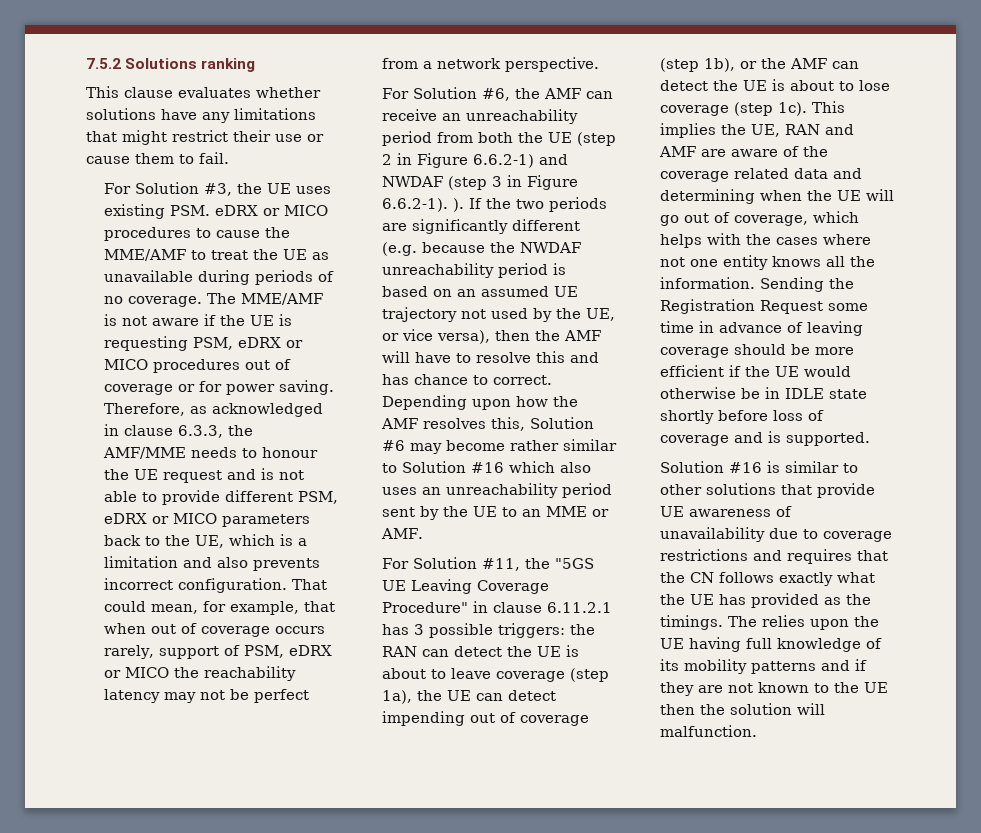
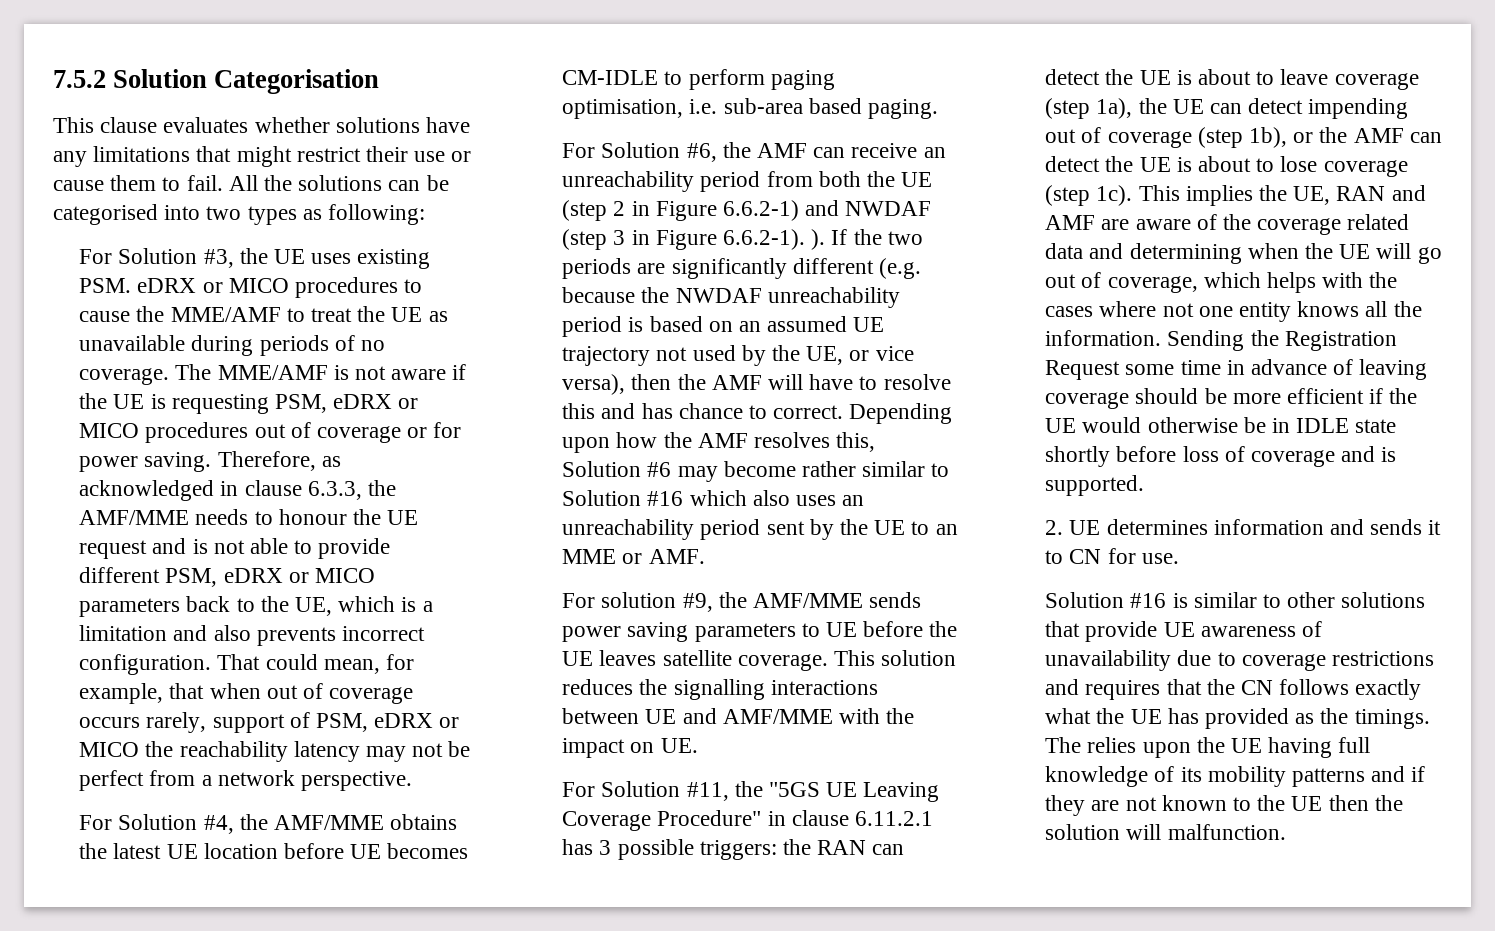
- 7.5.2 Solutions ranking
+ 7.5.2 Solution Categorisation
+ All the solutions can be categorised into two types as following:
+ For Solution #4, the AMF/MME obtains the latest UE location before UE becomes CM-IDLE to perform paging optimisation, i.e. sub-area based paging.
+ For solution #9, the AMF/MME sends power saving parameters to UE before the UE leaves satellite coverage. This solution reduces the signalling interactions between UE and AMF/MME with the impact on UE.
+ 2. UE determines information and sends it to CN for use.

